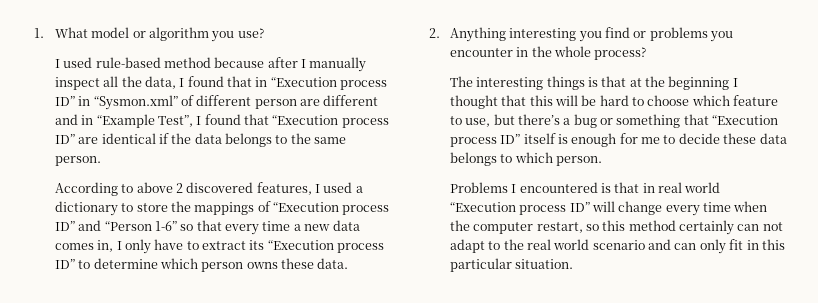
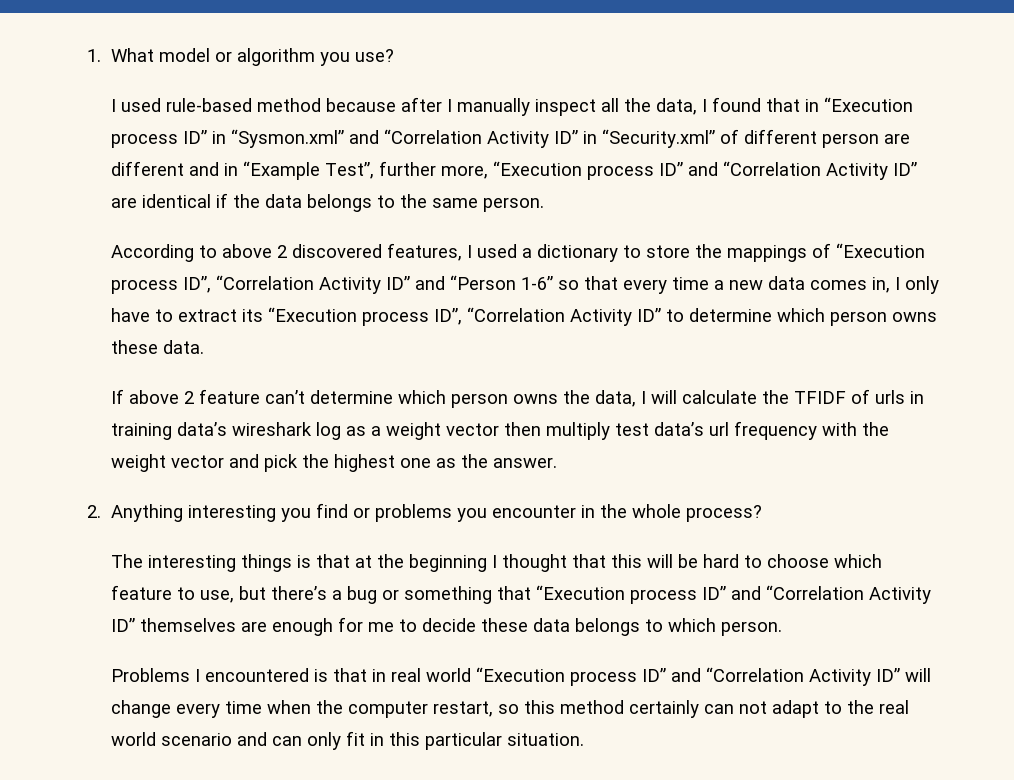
- I used rule-based method because after I manually inspect all the data, I found that in “Execution process ID” in “Sysmon.xml” of different person are different and in “Example Test”, I found that “Execution process ID” are identical if the data belongs to the same person.
+ I used rule-based method because after I manually inspect all the data, I found that in “Execution process ID” in “Sysmon.xml” and “Correlation Activity ID” in “Security.xml” of different person are different and in “Example Test”, further more, “Execution process ID” and “Correlation Activity ID” are identical if the data belongs to the same person.
- According to above 2 discovered features, I used a dictionary to store the mappings of “Execution process ID” and “Person 1-6” so that every time a new data comes in, I only have to extract its “Execution process ID” to determine which person owns these data.
+ According to above 2 discovered features, I used a dictionary to store the mappings of “Execution process ID”, “Correlation Activity ID” and “Person 1-6” so that every time a new data comes in, I only have to extract its “Execution process ID”, “Correlation Activity ID” to determine which person owns these data.
+ If above 2 feature can’t determine which person owns the data, I will calculate the TFIDF of urls in training data’s wireshark log as a weight vector then multiply test data’s url frequency with the weight vector and pick the highest one as the answer.
- The interesting things is that at the beginning I thought that this will be hard to choose which feature to use, but there’s a bug or something that “Execution process ID” itself is enough for me to decide these data belongs to which person.
+ The interesting things is that at the beginning I thought that this will be hard to choose which feature to use, but there’s a bug or something that “Execution process ID” and “Correlation Activity ID” themselves are enough for me to decide these data belongs to which person.
- Problems I encountered is that in real world “Execution process ID” will change every time when the computer restart, so this method certainly can not adapt to the real world scenario and can only fit in this particular situation.
+ Problems I encountered is that in real world “Execution process ID” and “Correlation Activity ID” will change every time when the computer restart, so this method certainly can not adapt to the real world scenario and can only fit in this particular situation.

